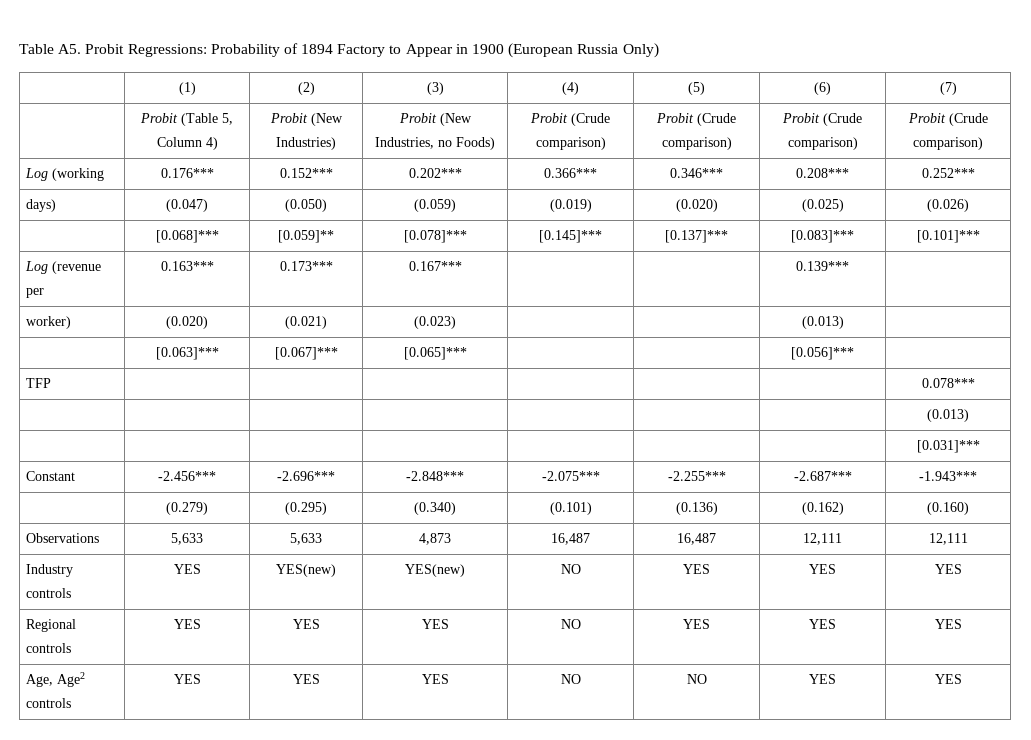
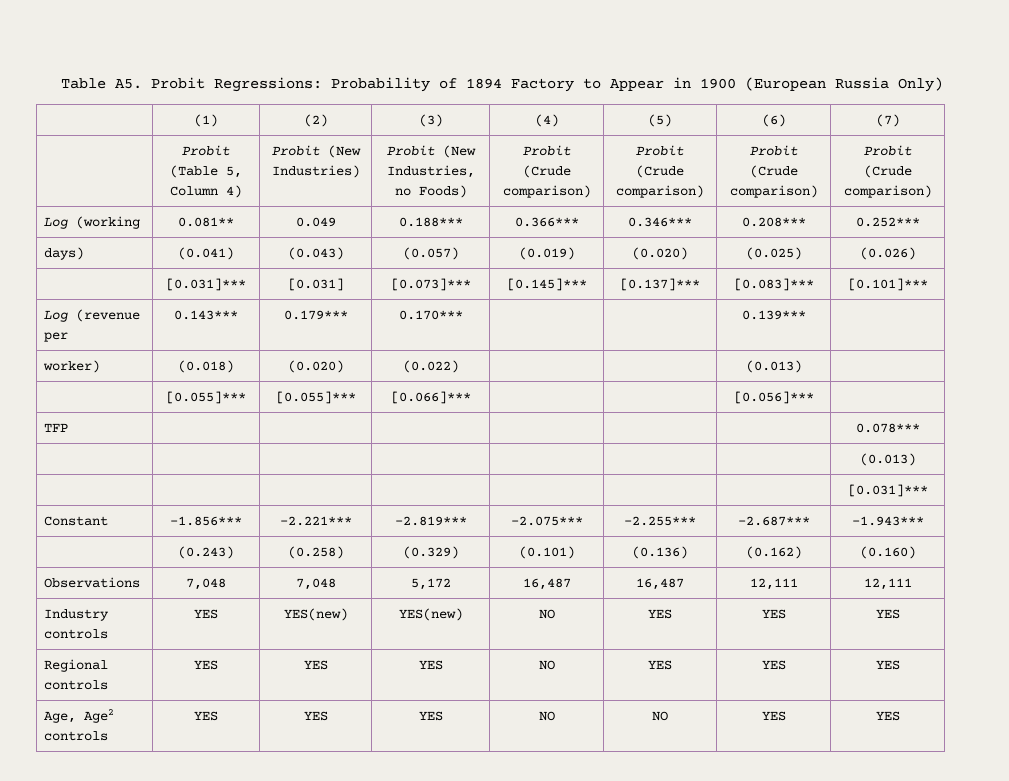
- Log (working | 0.176*** | 0.152*** | 0.202*** | 0.366*** | 0.346*** | 0.208*** | 0.252***
+ Log (working | 0.081** | 0.049 | 0.188*** | 0.366*** | 0.346*** | 0.208*** | 0.252***
- days) | (0.047) | (0.050) | (0.059) | (0.019) | (0.020) | (0.025) | (0.026)
+ days) | (0.041) | (0.043) | (0.057) | (0.019) | (0.020) | (0.025) | (0.026)
- | [0.068]*** | [0.059]** | [0.078]*** | [0.145]*** | [0.137]*** | [0.083]*** | [0.101]***
+ | [0.031]*** | [0.031] | [0.073]*** | [0.145]*** | [0.137]*** | [0.083]*** | [0.101]***
- Log (revenue per | 0.163*** | 0.173*** | 0.167*** | | | 0.139*** |
+ Log (revenue per | 0.143*** | 0.179*** | 0.170*** | | | 0.139*** |
- worker) | (0.020) | (0.021) | (0.023) | | | (0.013) |
+ worker) | (0.018) | (0.020) | (0.022) | | | (0.013) |
- | [0.063]*** | [0.067]*** | [0.065]*** | | | [0.056]*** |
+ | [0.055]*** | [0.055]*** | [0.066]*** | | | [0.056]*** |
- Constant | -2.456*** | -2.696*** | -2.848*** | -2.075*** | -2.255*** | -2.687*** | -1.943***
+ Constant | -1.856*** | -2.221*** | -2.819*** | -2.075*** | -2.255*** | -2.687*** | -1.943***
- | (0.279) | (0.295) | (0.340) | (0.101) | (0.136) | (0.162) | (0.160)
+ | (0.243) | (0.258) | (0.329) | (0.101) | (0.136) | (0.162) | (0.160)
- Observations | 5,633 | 5,633 | 4,873 | 16,487 | 16,487 | 12,111 | 12,111
+ Observations | 7,048 | 7,048 | 5,172 | 16,487 | 16,487 | 12,111 | 12,111

